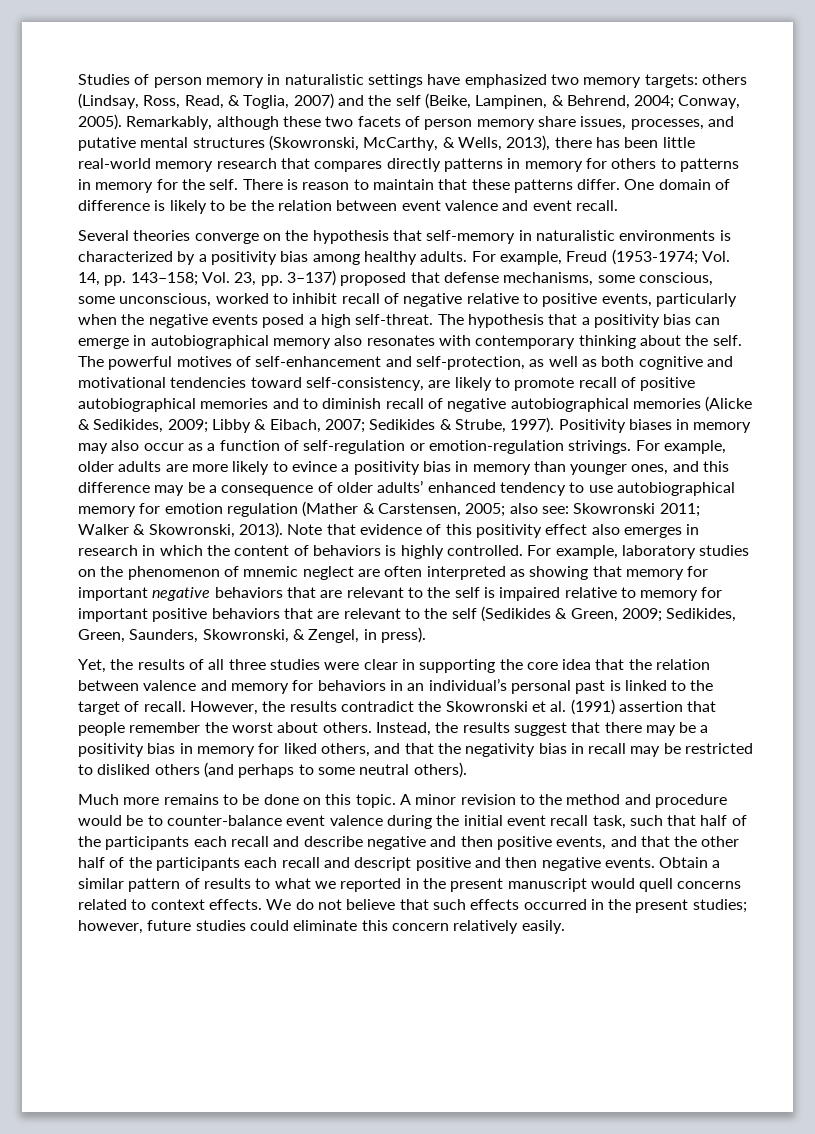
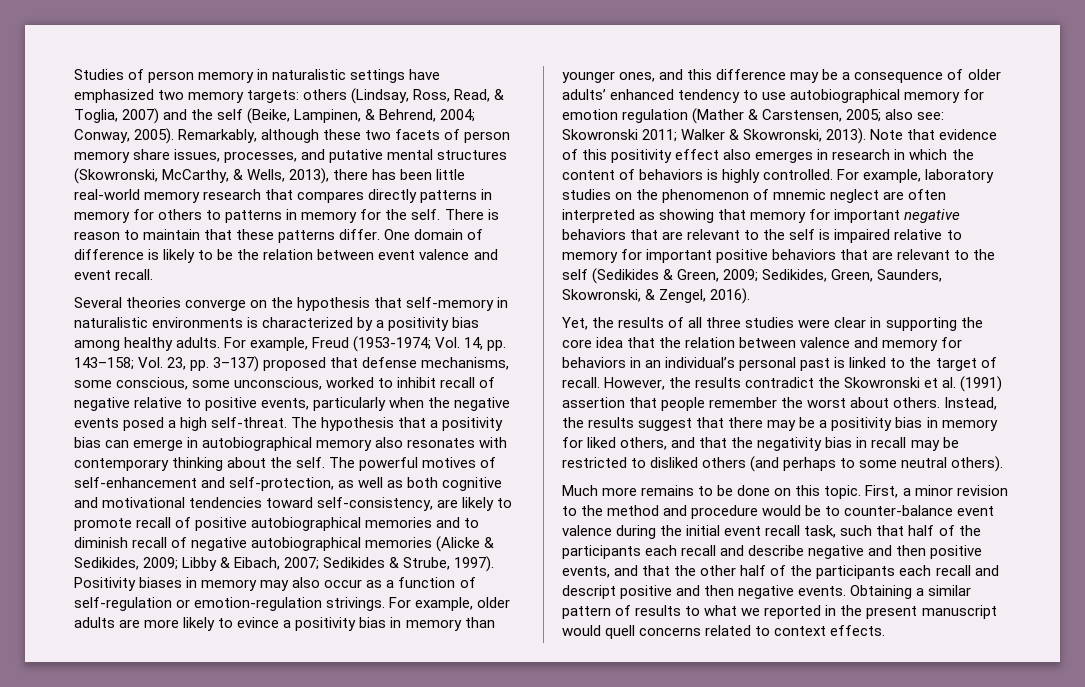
- For example, laboratory studies on the phenomenon of mnemic neglect are often interpreted as showing that memory for important negative behaviors that are relevant to the self is impaired relative to memory for important positive behaviors that are relevant to the self (Sedikides & Green, 2009; Sedikides, Green, Saunders, Skowronski, & Zengel, in press).
+ For example, laboratory studies on the phenomenon of mnemic neglect are often interpreted as showing that memory for important negative behaviors that are relevant to the self is impaired relative to memory for important positive behaviors that are relevant to the self (Sedikides & Green, 2009; Sedikides, Green, Saunders, Skowronski, & Zengel, 2016).
- A minor revision to the method and procedure would be to counter-balance event valence during the initial event recall task, such that half of the participants each recall and describe negative and then positive events, and that the other half of the participants each recall and descript positive and then negative events.
+ First, a minor revision to the method and procedure would be to counter-balance event valence during the initial event recall task, such that half of the participants each recall and describe negative and then positive events, and that the other half of the participants each recall and descript positive and then negative events.
- Obtain a similar pattern of results to what we reported in the present manuscript would quell concerns related to context effects. We do not believe that such effects occurred in the present studies; however, future studies could eliminate this concern relatively easily.
+ Obtaining a similar pattern of results to what we reported in the present manuscript would quell concerns related to context effects.

